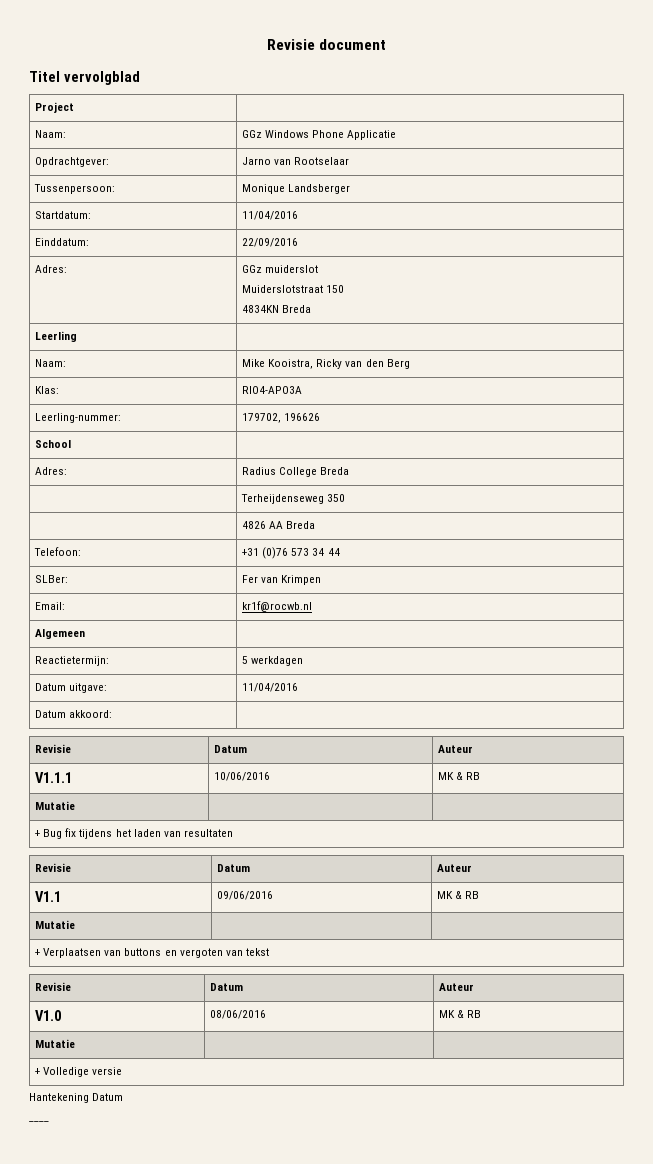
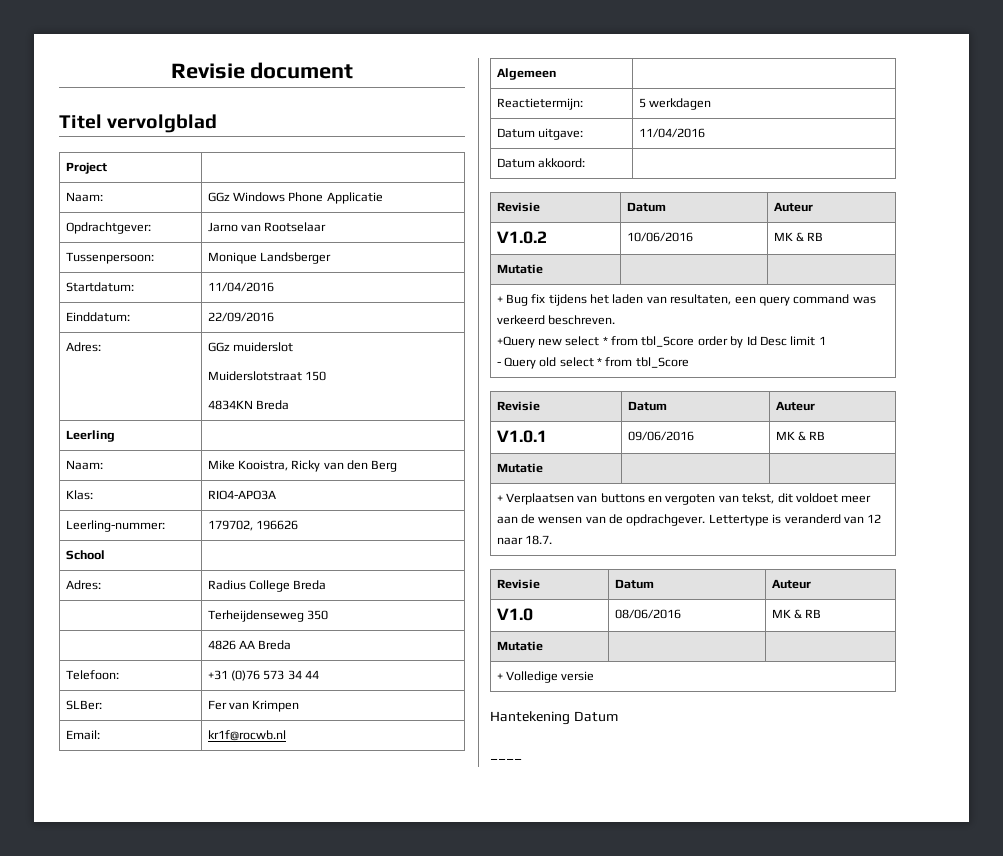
- V1.1.1 | 10/06/2016 | MK & RB
+ V1.0.2 | 10/06/2016 | MK & RB
- + Bug fix tijdens het laden van resultaten
+ + Bug fix tijdens het laden van resultaten, een query command was verkeerd beschreven.
+ +Query new select * from tbl_Score order by Id Desc limit 1
+ - Query old select * from tbl_Score
  Revisie | Datum | Auteur
- V1.1 | 09/06/2016 | MK & RB
+ V1.0.1 | 09/06/2016 | MK & RB
- + Verplaatsen van buttons en vergoten van tekst
+ + Verplaatsen van buttons en vergoten van tekst, dit voldoet meer aan de wensen van de opdrachgever. Lettertype is veranderd van 12 naar 18.7.

